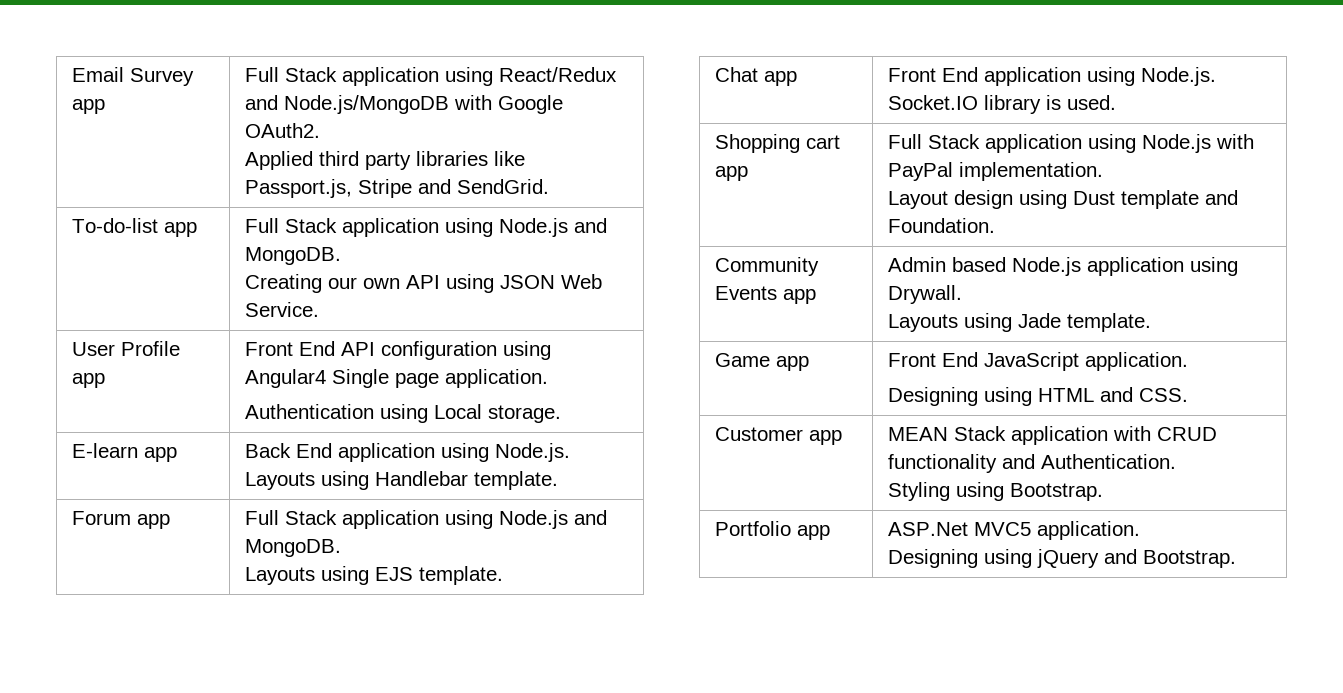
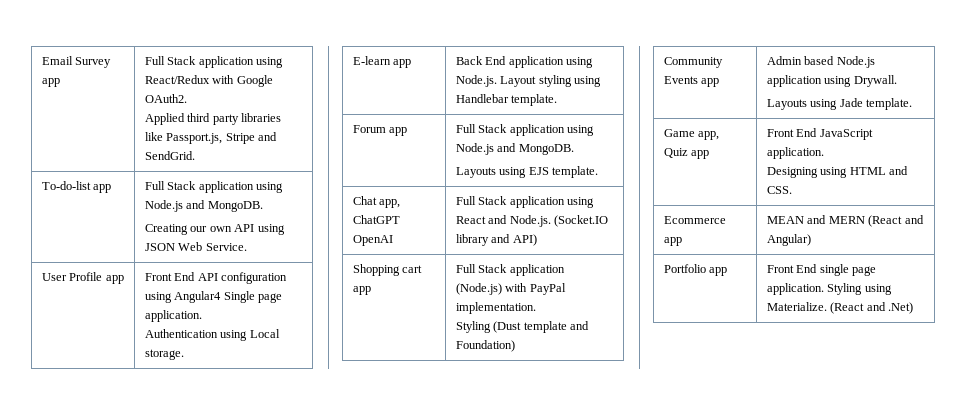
- Email Survey app | Full Stack application using React/Redux and Node.js/MongoDB with Google OAuth2.
+ Email Survey app | Full Stack application using React/Redux with Google OAuth2.
- E-learn app | Back End application using Node.js. Layouts using Handlebar template.
+ E-learn app | Back End application using Node.js. Layout styling using Handlebar template.
- Chat app | Front End application using Node.js. Socket.IO library is used.
+ Chat app, ChatGPT OpenAI | Full Stack application using React and Node.js. (Socket.IO library and API)
- Shopping cart app | Full Stack application using Node.js with PayPal implementation.
- Layout design using Dust template and Foundation.
+ Shopping cart app | Full Stack application (Node.js) with PayPal implementation.
+ Styling (Dust template and Foundation)
- Game app | Front End JavaScript application.
+ Game app, Quiz app | Front End JavaScript application.
- Customer app | MEAN Stack application with CRUD functionality and Authentication.
- Styling using Bootstrap.
- Portfolio app | ASP.Net MVC5 application.
- Designing using jQuery and Bootstrap.
+ Ecommerce app | MEAN and MERN (React and Angular)
+ Portfolio app | Front End single page application. Styling using Materialize. (React and .Net)

